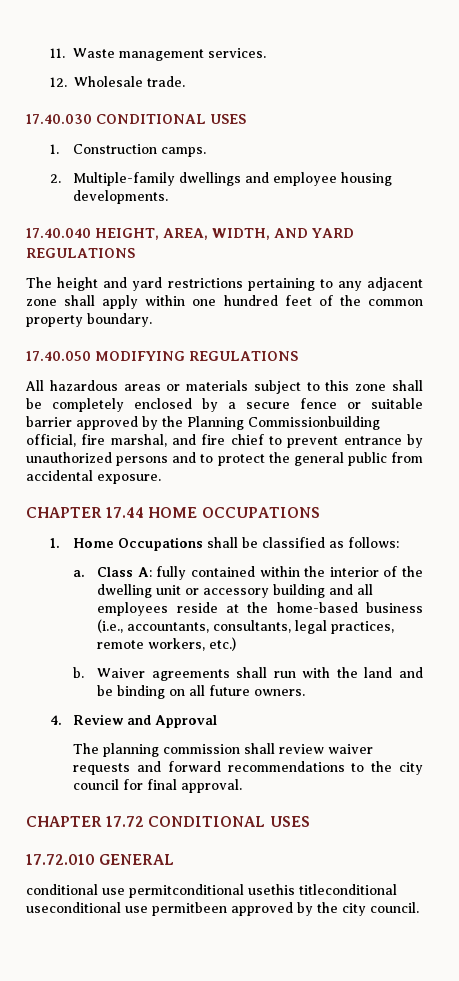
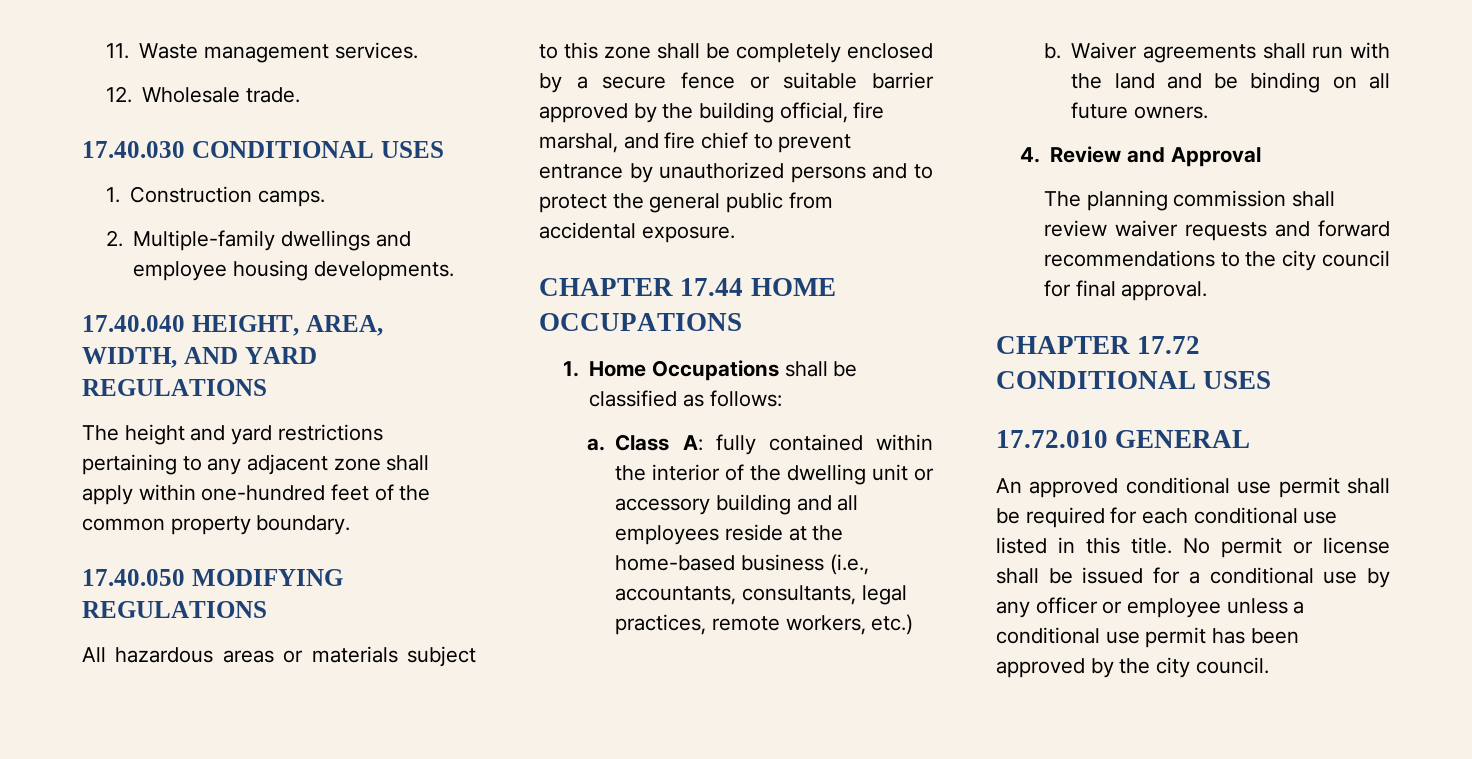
- The height and yard restrictions pertaining to any adjacent zone shall apply within one hundred feet of the common property boundary.
+ The height and yard restrictions pertaining to any adjacent zone shall apply within one-hundred feet of the common property boundary.
- All hazardous areas or materials subject to this zone shall be completely enclosed by a secure fence or suitable barrier approved by the Planning Commissionbuilding official, fire marshal, and fire chief to prevent entrance by unauthorized persons and to protect the general public from accidental exposure.
+ All hazardous areas or materials subject to this zone shall be completely enclosed by a secure fence or suitable barrier approved by the building official, fire marshal, and fire chief to prevent entrance by unauthorized persons and to protect the general public from accidental exposure.
- conditional use permitconditional usethis titleconditional useconditional use permitbeen approved by the city council.
+ An approved conditional use permit shall be required for each conditional use listed in this title. No permit or license shall be issued for a conditional use by any officer or employee unless a conditional use permit has been approved by the city council.

